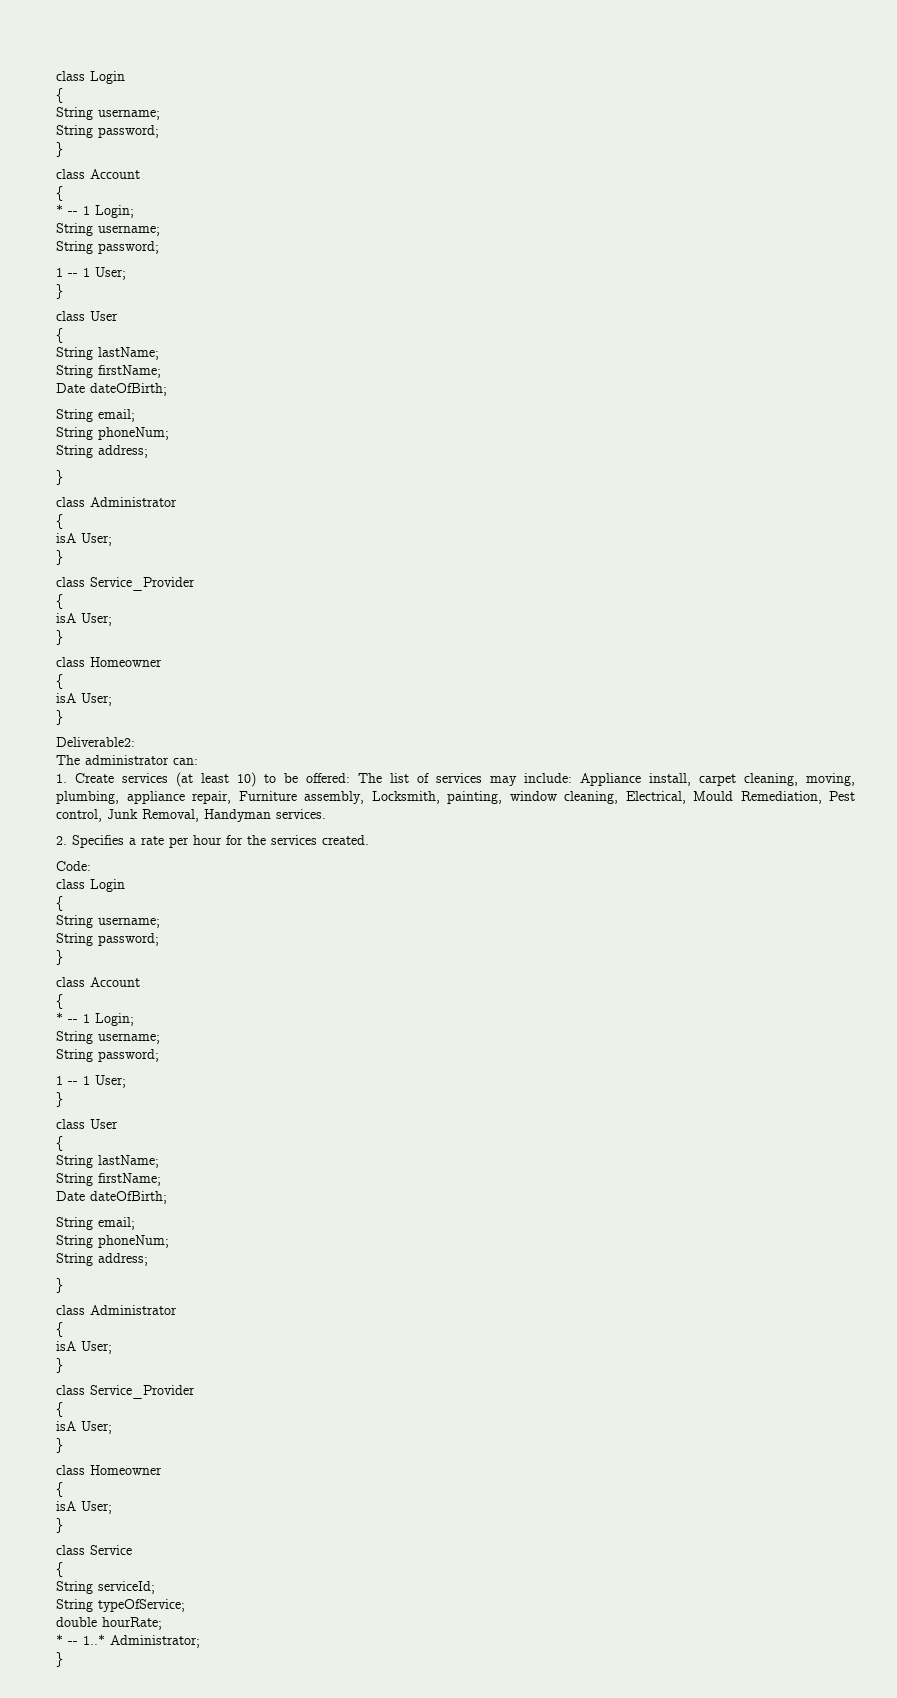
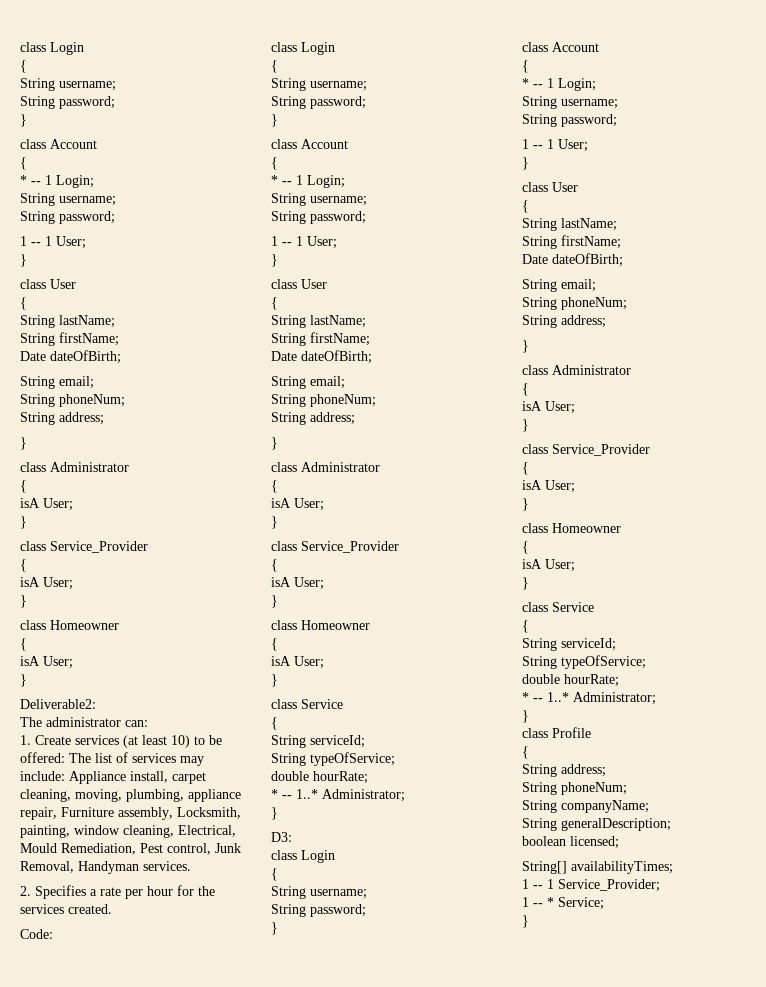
+ D3:
+ class Login
+ {
+ String username;
+ String password;
+ }
+ class Account
+ {
+ * -- 1 Login;
+ String username;
+ String password;
+ 1 -- 1 User;
+ }
+ class User
+ {
+ String lastName;
+ String firstName;
+ Date dateOfBirth;
+ String email;
+ String phoneNum;
+ String address;
+ }
+ class Administrator
+ {
+ isA User;
+ }
+ class Service_Provider
+ {
+ isA User;
+ }
+ class Homeowner
+ {
+ isA User;
+ }
+ class Service
+ {
+ String serviceId;
+ String typeOfService;
+ double hourRate;
+ * -- 1..* Administrator;
+ }
+ class Profile
+ {
+ String address;
+ String phoneNum;
+ String companyName;
+ String generalDescription;
+ boolean licensed;
+ String[] availabilityTimes;
+ 1 -- 1 Service_Provider;
+ 1 -- * Service;
+ }

